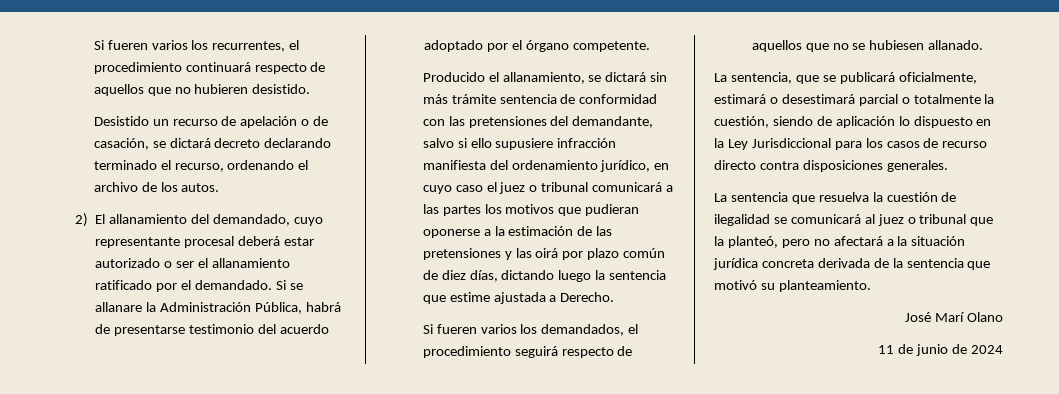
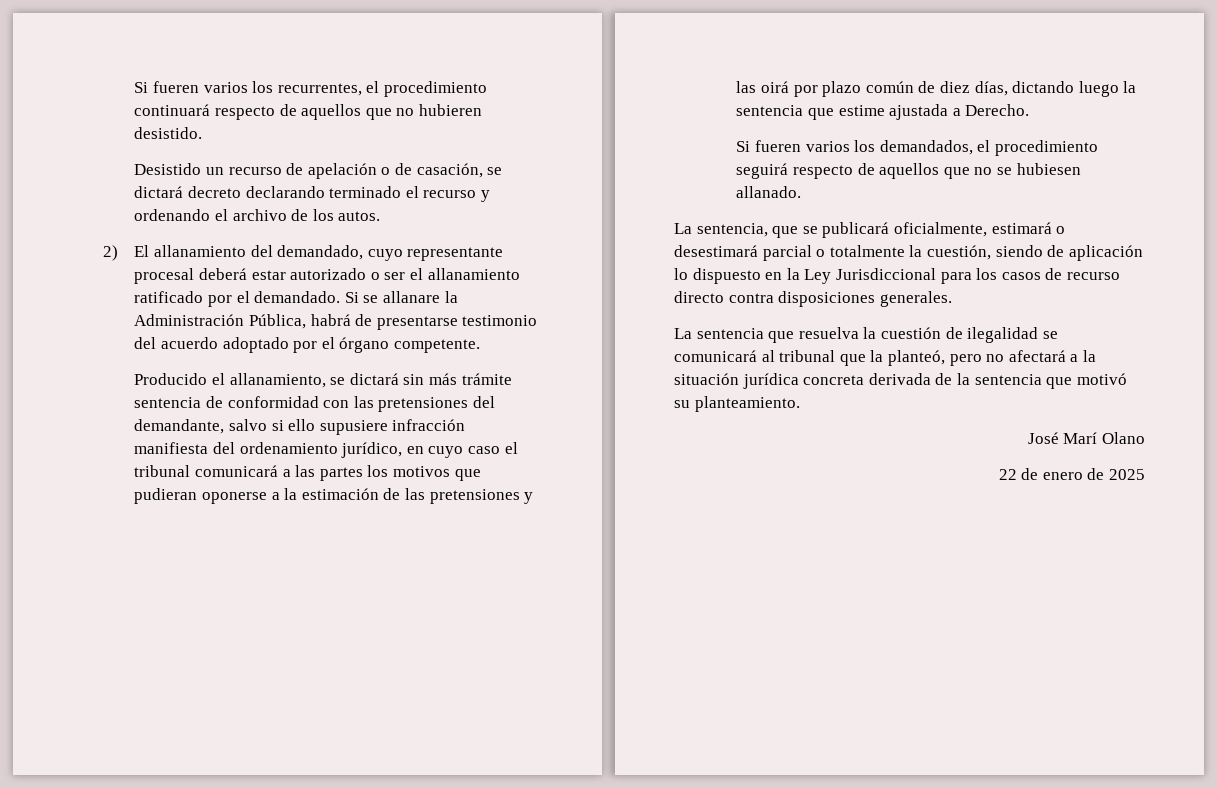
- Desistido un recurso de apelación o de casación, se dictará decreto declarando terminado el recurso, ordenando el archivo de los autos.
+ Desistido un recurso de apelación o de casación, se dictará decreto declarando terminado el recurso y ordenando el archivo de los autos.
- Producido el allanamiento, se dictará sin más trámite sentencia de conformidad con las pretensiones del demandante, salvo si ello supusiere infracción manifiesta del ordenamiento jurídico, en cuyo caso el juez o tribunal comunicará a las partes los motivos que pudieran oponerse a la estimación de las pretensiones y las oirá por plazo común de diez días, dictando luego la sentencia que estime ajustada a Derecho.
+ Producido el allanamiento, se dictará sin más trámite sentencia de conformidad con las pretensiones del demandante, salvo si ello supusiere infracción manifiesta del ordenamiento jurídico, en cuyo caso el tribunal comunicará a las partes los motivos que pudieran oponerse a la estimación de las pretensiones y las oirá por plazo común de diez días, dictando luego la sentencia que estime ajustada a Derecho.
- La sentencia que resuelva la cuestión de ilegalidad se comunicará al juez o tribunal que la planteó, pero no afectará a la situación jurídica concreta derivada de la sentencia que motivó su planteamiento.
+ La sentencia que resuelva la cuestión de ilegalidad se comunicará al tribunal que la planteó, pero no afectará a la situación jurídica concreta derivada de la sentencia que motivó su planteamiento.
- 11 de junio de 2024
+ 22 de enero de 2025

